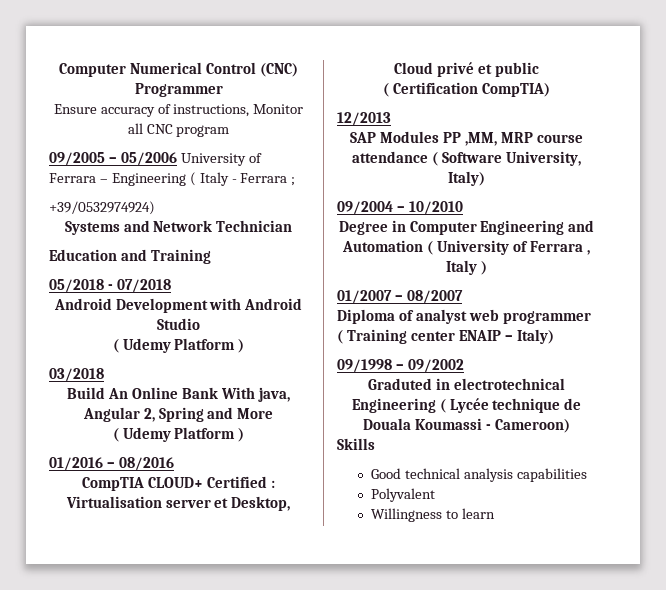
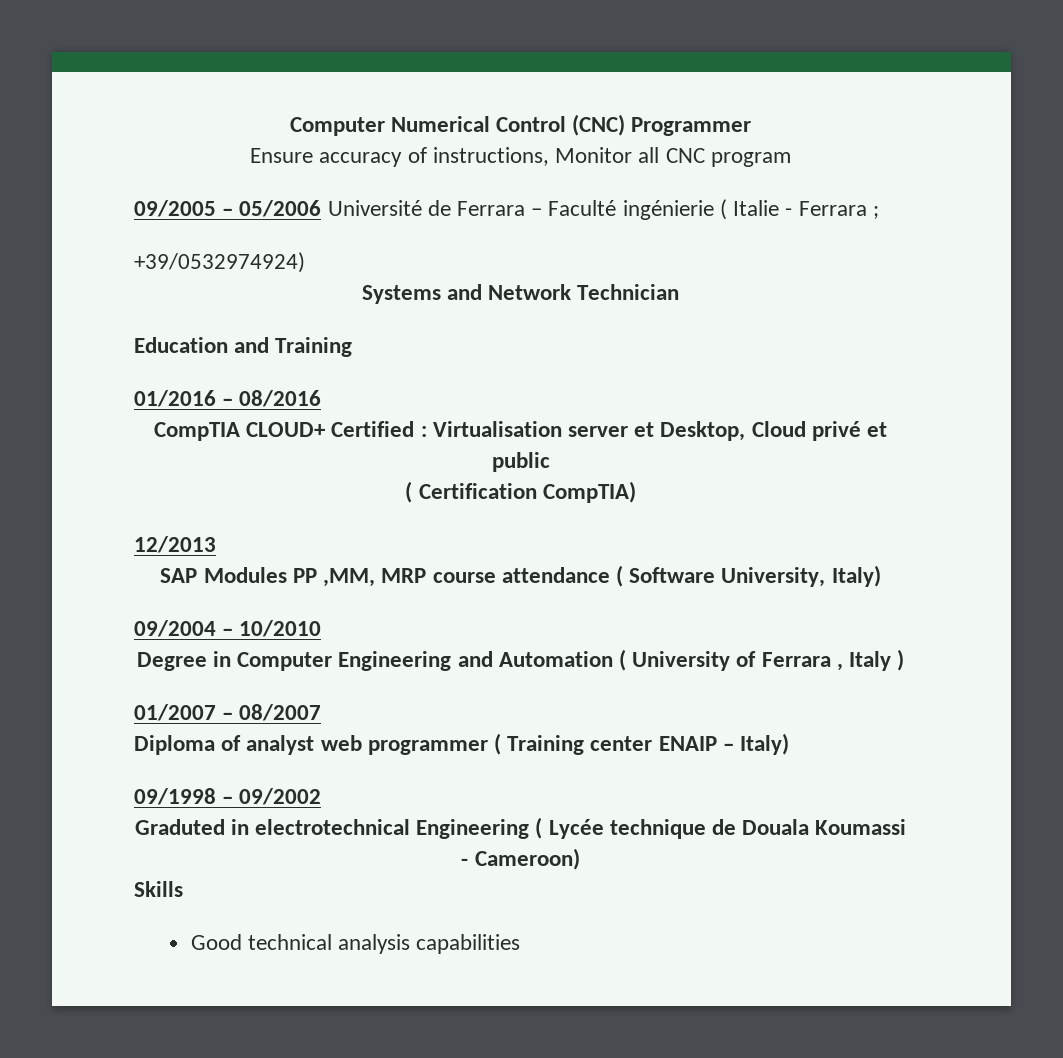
- 09/2005 – 05/2006 University of Ferrara – Engineering ( Italy - Ferrara ;
+ 09/2005 – 05/2006 Université de Ferrara – Faculté ingénierie ( Italie - Ferrara ;
- 05/2018 - 07/2018
- Android Development with Android Studio
- ( Udemy Platform )
- 03/2018
- Build An Online Bank With java, Angular 2, Spring and More
- ( Udemy Platform )
- Polyvalent
- Willingness to learn

